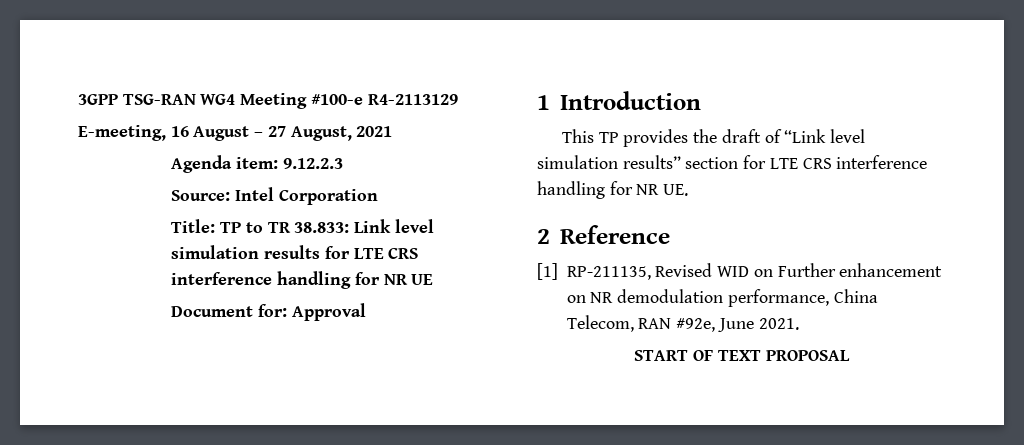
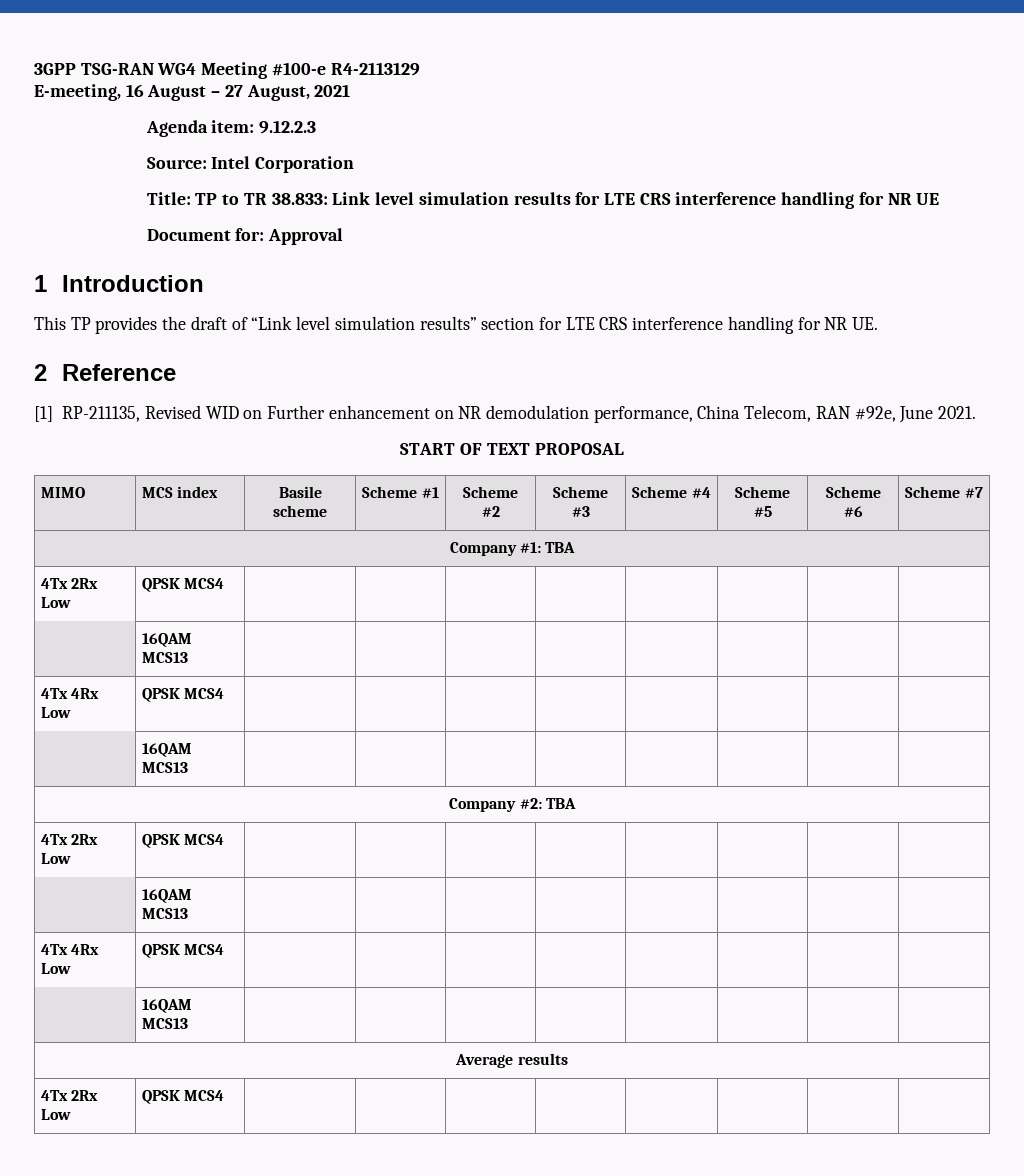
+ MIMO | MCS index | Basile scheme | Scheme #1 | Scheme #2 | Scheme #3 | Scheme #4 | Scheme #5 | Scheme #6 | Scheme #7
+ Company #1: TBA
+ 4Tx 2Rx Low | QPSK MCS4 | | | | | | | |
+ | 16QAM MCS13 | | | | | | | |
+ 4Tx 4Rx Low | QPSK MCS4 | | | | | | | |
+ | 16QAM MCS13 | | | | | | | |
+ Company #2: TBA
+ 4Tx 2Rx Low | QPSK MCS4 | | | | | | | |
+ | 16QAM MCS13 | | | | | | | |
+ 4Tx 4Rx Low | QPSK MCS4 | | | | | | | |
+ | 16QAM MCS13 | | | | | | | |
+ Average results
+ 4Tx 2Rx Low | QPSK MCS4 | | | | | | | |

